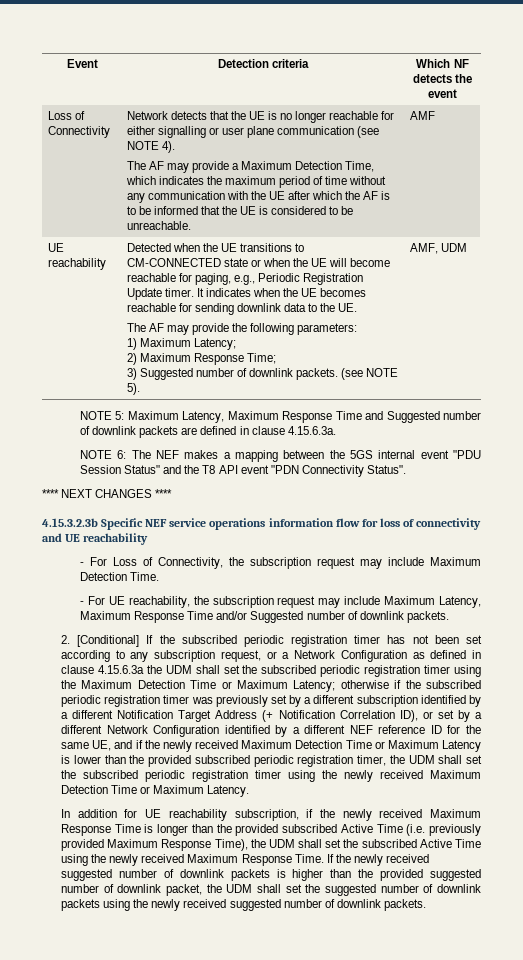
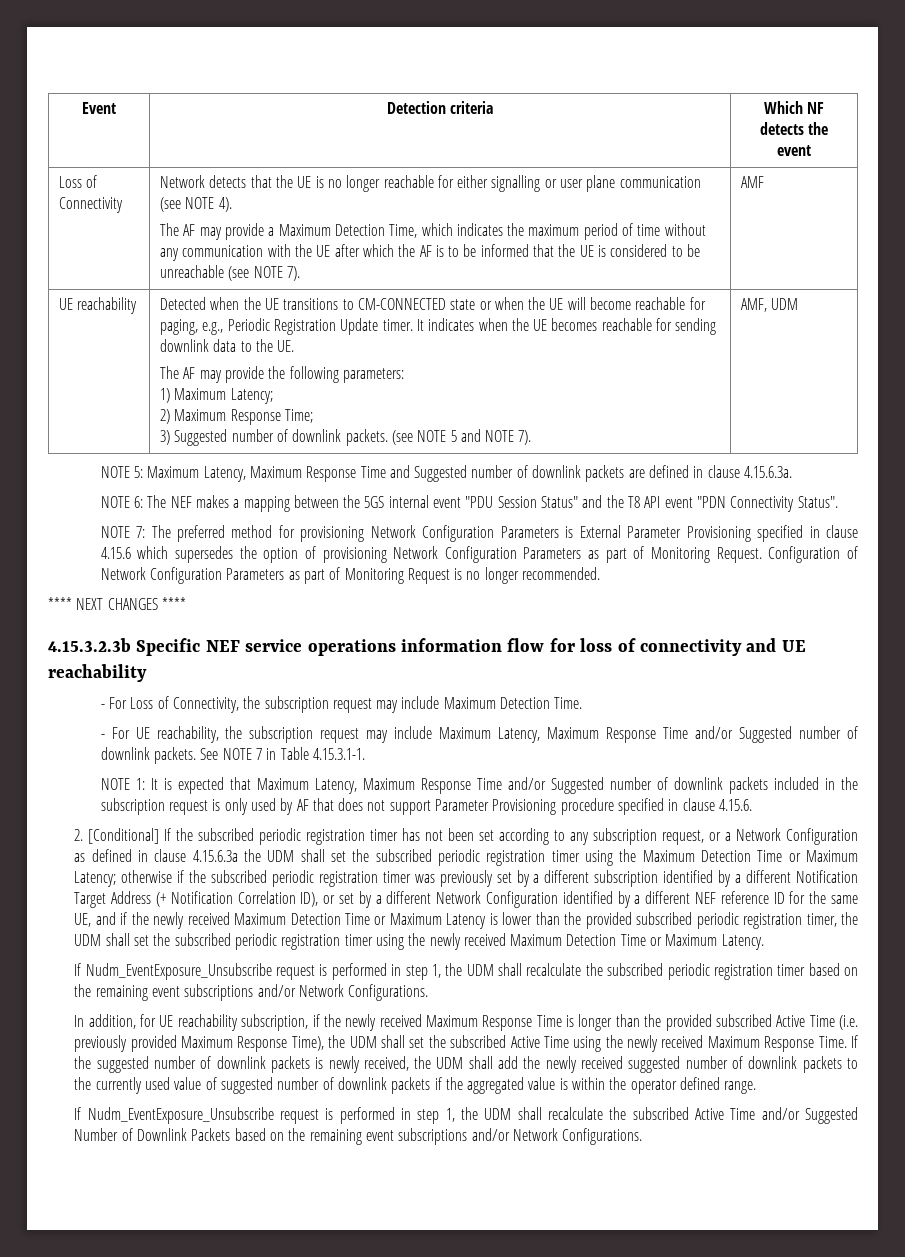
- The AF may provide a Maximum Detection Time, which indicates the maximum period of time without any communication with the UE after which the AF is to be informed that the UE is considered to be unreachable.
+ The AF may provide a Maximum Detection Time, which indicates the maximum period of time without any communication with the UE after which the AF is to be informed that the UE is considered to be unreachable (see NOTE 7).
- (see NOTE 5).
+ (see NOTE 5 and NOTE 7).
+ NOTE 7: The preferred method for provisioning Network Configuration Parameters is External Parameter Provisioning specified in clause 4.15.6 which supersedes the option of provisioning Network Configuration Parameters as part of Monitoring Request. Configuration of Network Configuration Parameters as part of Monitoring Request is no longer recommended.
+ See NOTE 7 in Table 4.15.3.1-1.
+ NOTE 1: It is expected that Maximum Latency, Maximum Response Time and/or Suggested number of downlink packets included in the subscription request is only used by AF that does not support Parameter Provisioning procedure specified in clause 4.15.6.
+ If Nudm_EventExposure_Unsubscribe request is performed in step 1, the UDM shall recalculate the subscribed periodic registration timer based on the remaining event subscriptions and/or Network Configurations.
- In addition for UE reachability subscription, if the newly received Maximum Response Time is longer than the provided subscribed Active Time (i.e. previously provided Maximum Response Time), the UDM shall set the subscribed Active Time using the newly received Maximum Response Time.
+ In addition, for UE reachability subscription, if the newly received Maximum Response Time is longer than the provided subscribed Active Time (i.e. previously provided Maximum Response Time), the UDM shall set the subscribed Active Time using the newly received Maximum Response Time.
- If the newly received suggested number of downlink packets is higher than the provided suggested number of downlink packet, the UDM shall set the suggested number of downlink packets using the newly received suggested number of downlink packets.
+ If the suggested number of downlink packets is newly received, the UDM shall add the newly received suggested number of downlink packets to the currently used value of suggested number of downlink packets if the aggregated value is within the operator defined range.
+ If Nudm_EventExposure_Unsubscribe request is performed in step 1, the UDM shall recalculate the subscribed Active Time and/or Suggested Number of Downlink Packets based on the remaining event subscriptions and/or Network Configurations.

